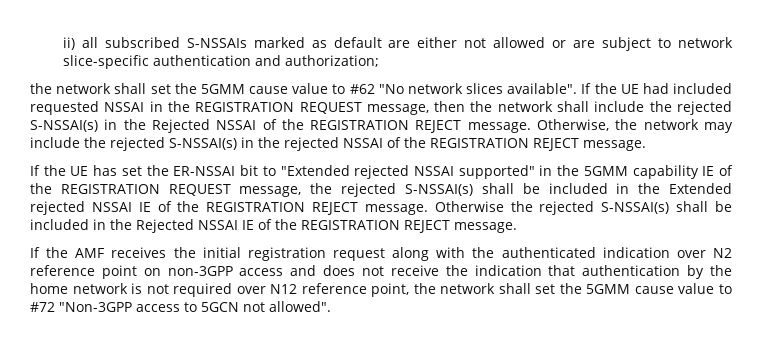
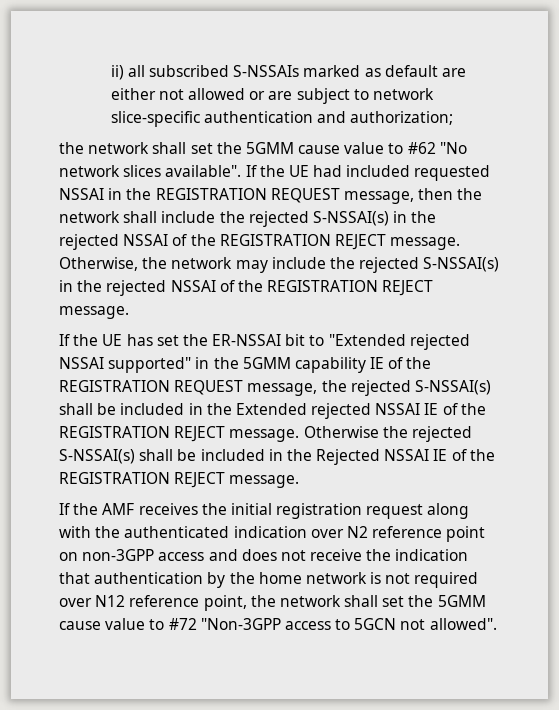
- If the UE had included requested NSSAI in the REGISTRATION REQUEST message, then the network shall include the rejected S-NSSAI(s) in the Rejected NSSAI of the REGISTRATION REJECT message.
+ If the UE had included requested NSSAI in the REGISTRATION REQUEST message, then the network shall include the rejected S-NSSAI(s) in the rejected NSSAI of the REGISTRATION REJECT message.

